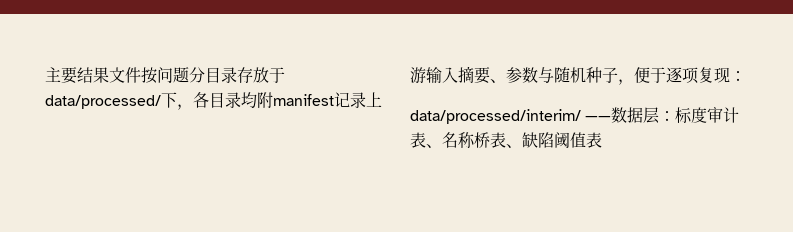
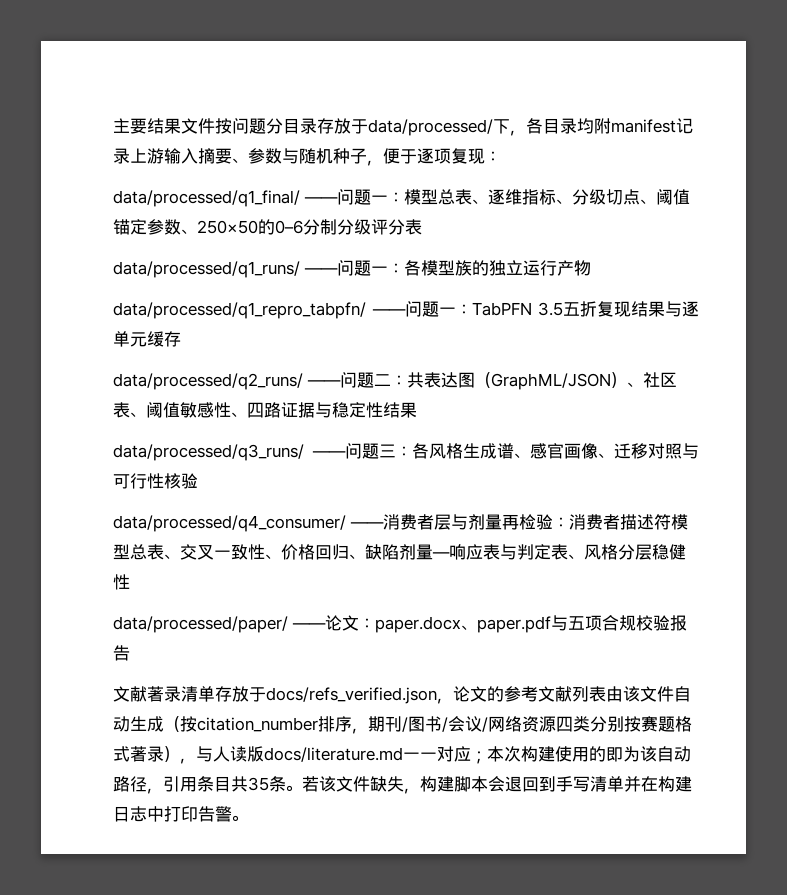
- data/processed/interim/ ——数据层：标度审计表、名称桥表、缺陷阈值表
+ data/processed/q1_final/ ——问题一：模型总表、逐维指标、分级切点、阈值锚定参数、250×50的0–6分制分级评分表
+ data/processed/q1_runs/ ——问题一：各模型族的独立运行产物
+ data/processed/q1_repro_tabpfn/ ——问题一：TabPFN 3.5五折复现结果与逐单元缓存
+ data/processed/q2_runs/ ——问题二：共表达图（GraphML/JSON）、社区表、阈值敏感性、四路证据与稳定性结果
+ data/processed/q3_runs/ ——问题三：各风格生成谱、感官画像、迁移对照与可行性核验
+ data/processed/q4_consumer/ ——消费者层与剂量再检验：消费者描述符模型总表、交叉一致性、价格回归、缺陷剂量—响应表与判定表、风格分层稳健性
+ data/processed/paper/ ——论文：paper.docx、paper.pdf与五项合规校验报告
+ 文献著录清单存放于docs/refs_verified.json，论文的参考文献列表由该文件自动生成（按citation_number排序，期刊/图书/会议/网络资源四类分别按赛题格式著录），与人读版docs/literature.md一一对应；本次构建使用的即为该自动路径，引用条目共35条。若该文件缺失，构建脚本会退回到手写清单并在构建日志中打印告警。

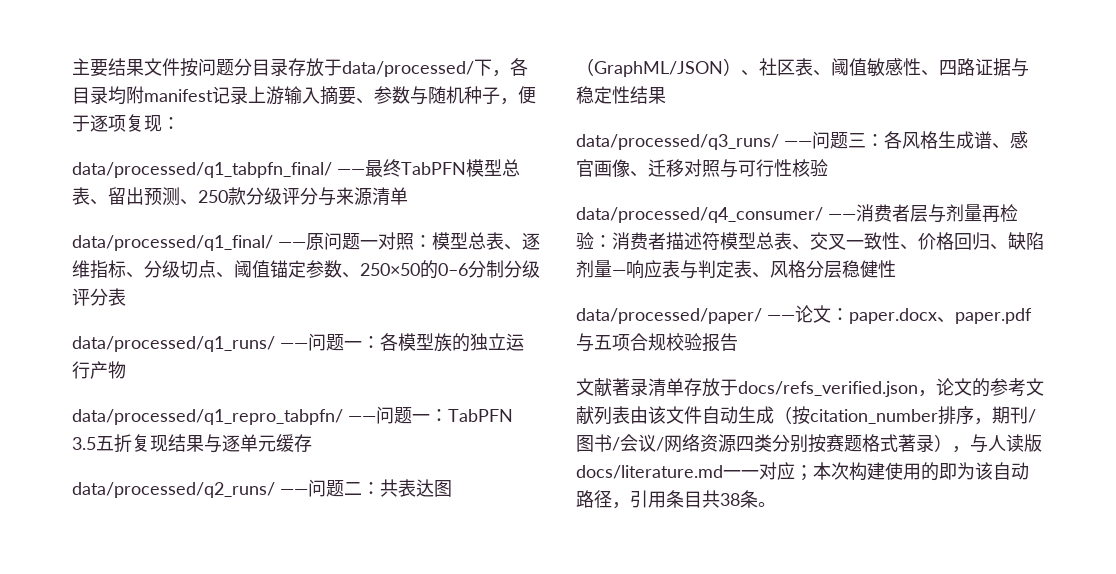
+ data/processed/q1_tabpfn_final/ ——最终TabPFN模型总表、留出预测、250款分级评分与来源清单
- data/processed/q1_final/ ——问题一：模型总表、逐维指标、分级切点、阈值锚定参数、250×50的0–6分制分级评分表
+ data/processed/q1_final/ ——原问题一对照：模型总表、逐维指标、分级切点、阈值锚定参数、250×50的0–6分制分级评分表
- 文献著录清单存放于docs/refs_verified.json，论文的参考文献列表由该文件自动生成（按citation_number排序，期刊/图书/会议/网络资源四类分别按赛题格式著录），与人读版docs/literature.md一一对应；本次构建使用的即为该自动路径，引用条目共35条。若该文件缺失，构建脚本会退回到手写清单并在构建日志中打印告警。
+ 文献著录清单存放于docs/refs_verified.json，论文的参考文献列表由该文件自动生成（按citation_number排序，期刊/图书/会议/网络资源四类分别按赛题格式著录），与人读版docs/literature.md一一对应；本次构建使用的即为该自动路径，引用条目共38条。

